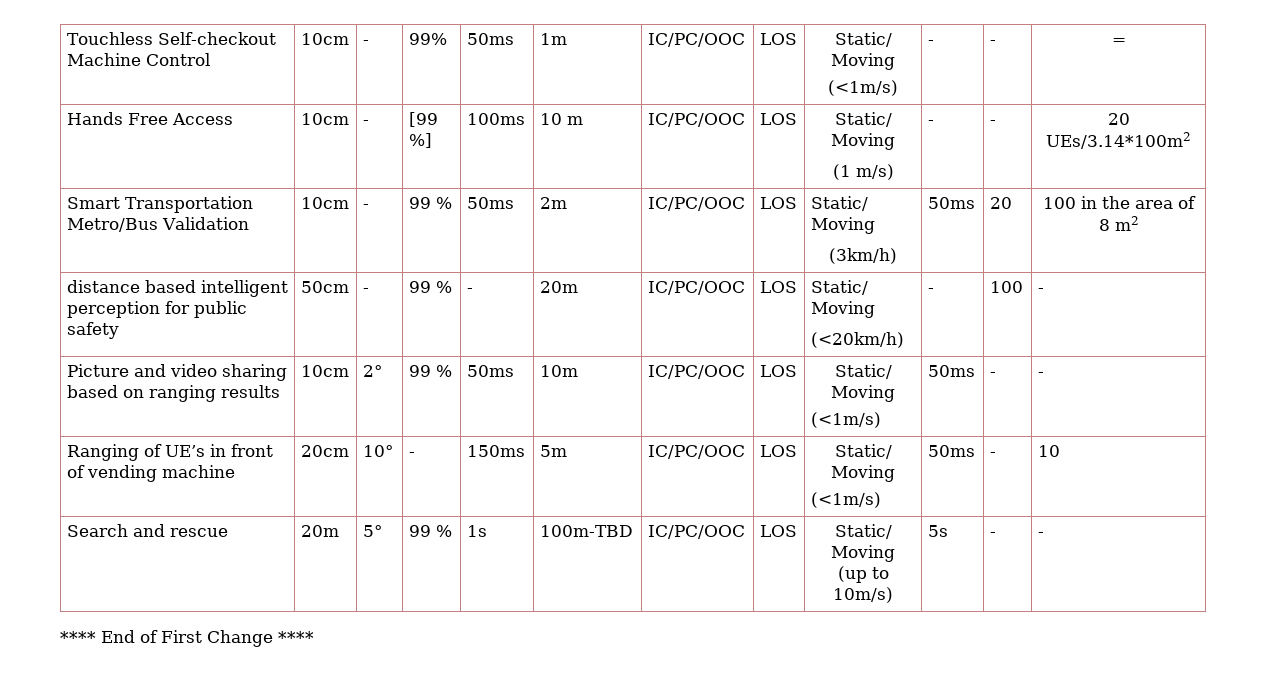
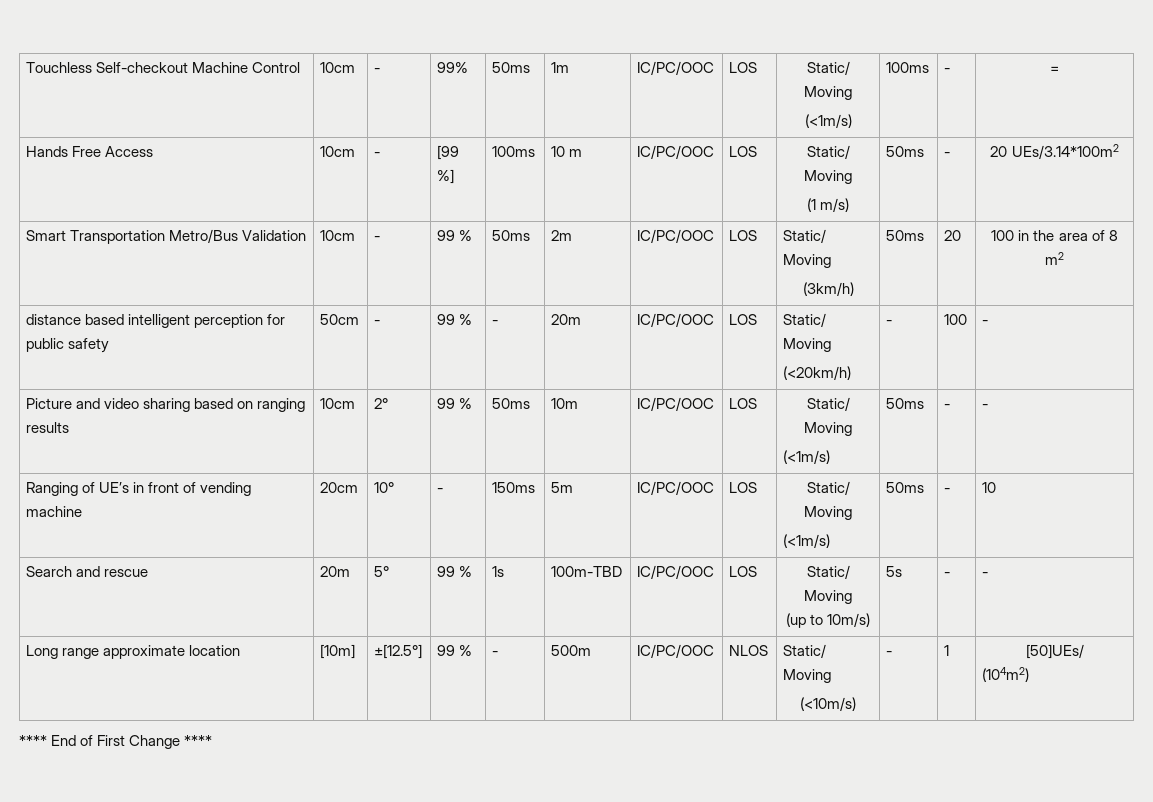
  Touchless Self-checkout Machine Control | 10cm | - | 99% | 50ms | 1m | IC/PC/OOC | LOS | Static/ Moving
- (<1m/s) | - | - | =
+ (<1m/s) | 100ms | - | =
  Hands Free Access | 10cm | - | [99 %] | 100ms | 10 m | IC/PC/OOC | LOS | Static/ Moving
- (1 m/s) | - | - | 20 UEs/3.14*100m2
+ (1 m/s) | 50ms | - | 20 UEs/3.14*100m2
+ Long range approximate location | [10m] | ±[12.5°] | 99 % | - | 500m | IC/PC/OOC | NLOS | Static/ Moving
+ (<10m/s) | - | 1 | [50]UEs/
+ (104m2)

